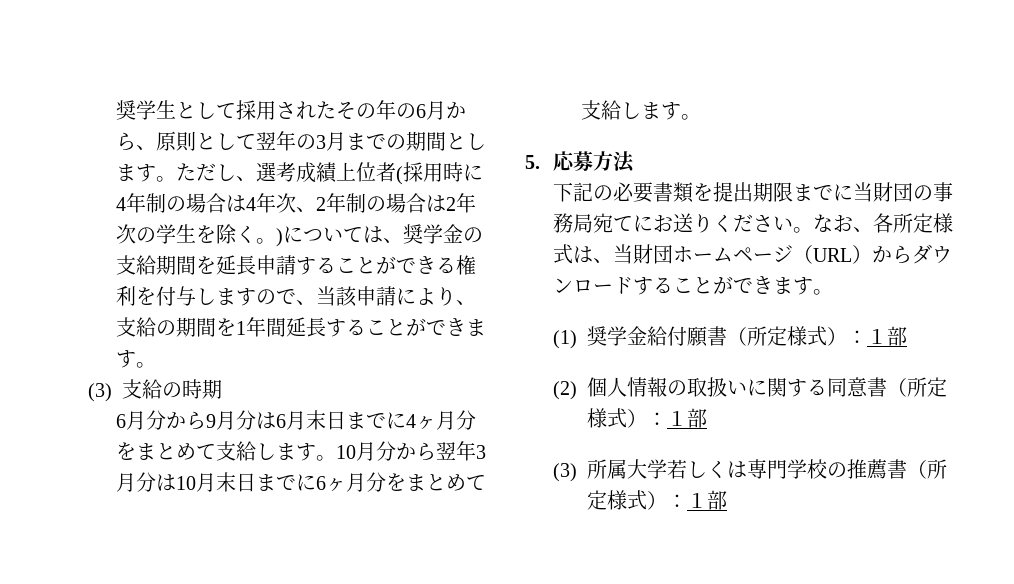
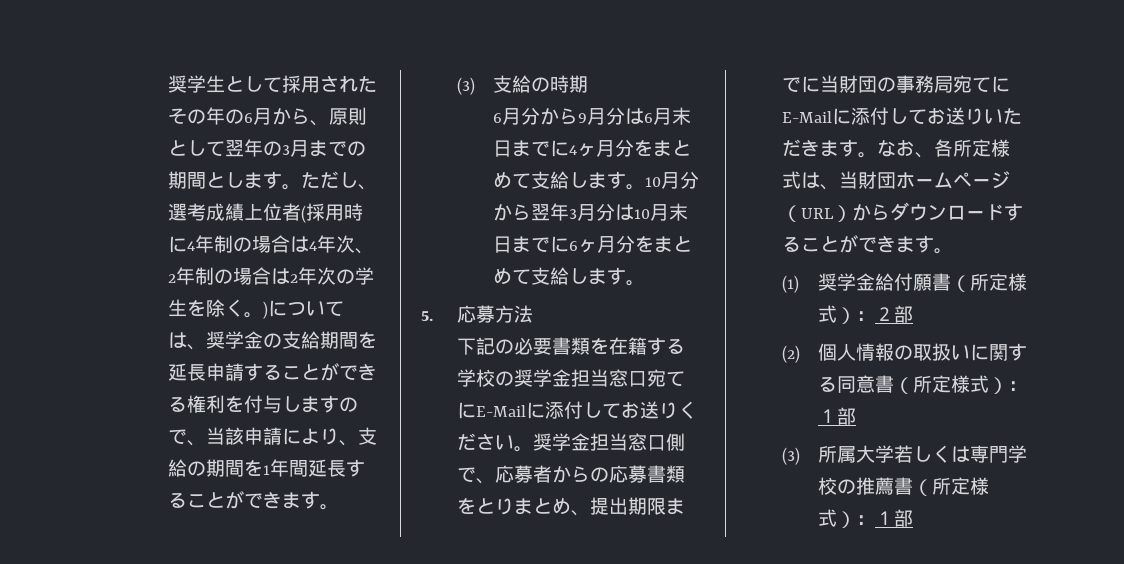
- 下記の必要書類を提出期限までに当財団の事務局宛てにお送りください。
+ 下記の必要書類を在籍する学校の奨学金担当窓口宛てにE-Mailに添付してお送りください。奨学金担当窓口側で、応募者からの応募書類をとりまとめ、提出期限までに当財団の事務局宛てにE-Mailに添付してお送りいただきます。
- (1)奨学金給付願書（所定様式）：１部
+ (1)奨学金給付願書（所定様式）：２部

